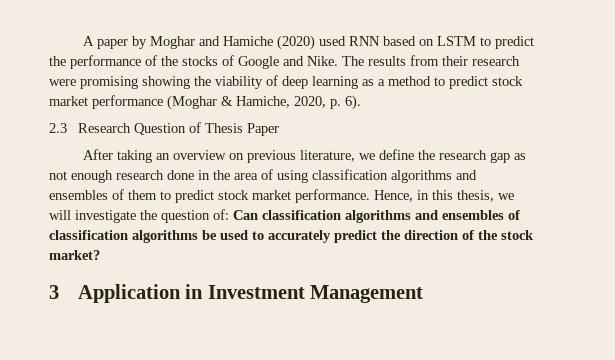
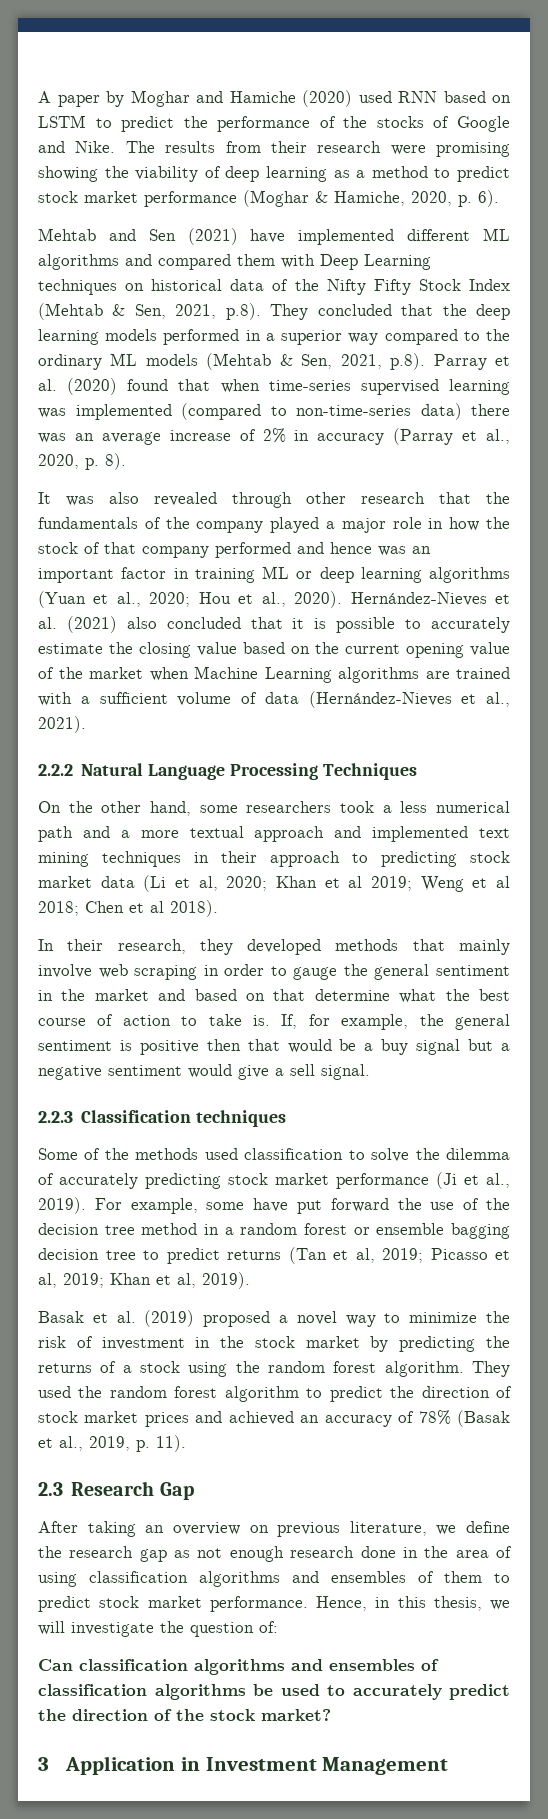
- 2.3 Research Question of Thesis Paper
+ Mehtab and Sen (2021) have implemented different ML algorithms and compared them with Deep Learning techniques on historical data of the Nifty Fifty Stock Index (Mehtab & Sen, 2021, p.8). They concluded that the deep learning models performed in a superior way compared to the ordinary ML models (Mehtab & Sen, 2021, p.8). Parray et al. (2020) found that when time-series supervised learning was implemented (compared to non-time-series data) there was an average increase of 2% in accuracy (Parray et al., 2020, p. 8).
+ It was also revealed through other research that the fundamentals of the company played a major role in how the stock of that company performed and hence was an important factor in training ML or deep learning algorithms (Yuan et al., 2020; Hou et al., 2020). Hernández-Nieves et al. (2021) also concluded that it is possible to accurately estimate the closing value based on the current opening value of the market when Machine Learning algorithms are trained with a sufficient volume of data (Hernández-Nieves et al., 2021).
+ 2.2.2 Natural Language Processing Techniques
+ On the other hand, some researchers took a less numerical path and a more textual approach and implemented text mining techniques in their approach to predicting stock market data (Li et al, 2020; Khan et al 2019; Weng et al 2018; Chen et al 2018).
+ In their research, they developed methods that mainly involve web scraping in order to gauge the general sentiment in the market and based on that determine what the best course of action to take is. If, for example, the general sentiment is positive then that would be a buy signal but a negative sentiment would give a sell signal.
+ 2.2.3 Classification techniques
+ Some of the methods used classification to solve the dilemma of accurately predicting stock market performance (Ji et al., 2019). For example, some have put forward the use of the decision tree method in a random forest or ensemble bagging decision tree to predict returns (Tan et al, 2019; Picasso et al, 2019; Khan et al, 2019).
+ Basak et al. (2019) proposed a novel way to minimize the risk of investment in the stock market by predicting the returns of a stock using the random forest algorithm. They used the random forest algorithm to predict the direction of stock market prices and achieved an accuracy of 78% (Basak et al., 2019, p. 11).
+ 2.3 Research Gap
- Hence, in this thesis, we will investigate the question of: Can classification algorithms and ensembles of classification algorithms be used to accurately predict the direction of the stock market?
+ Hence, in this thesis, we will investigate the question of:
+ Can classification algorithms and ensembles of classification algorithms be used to accurately predict the direction of the stock market?

